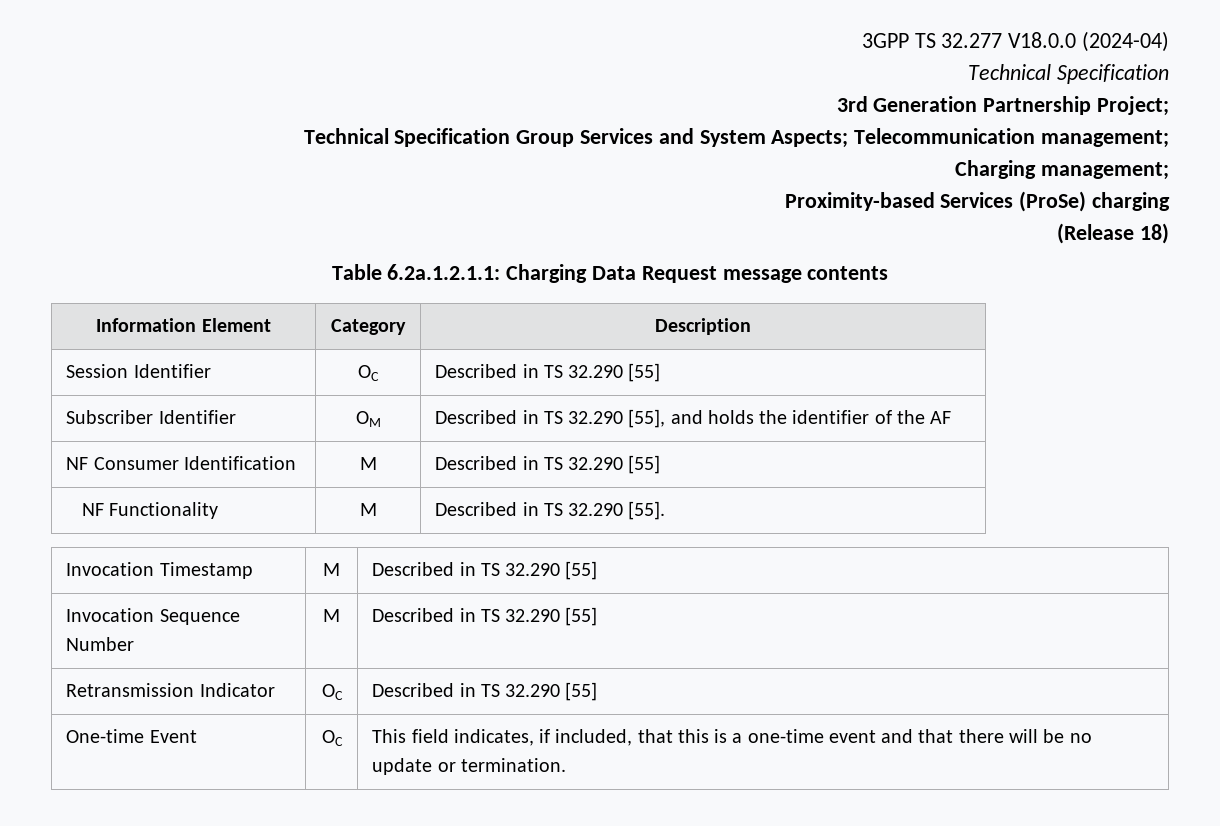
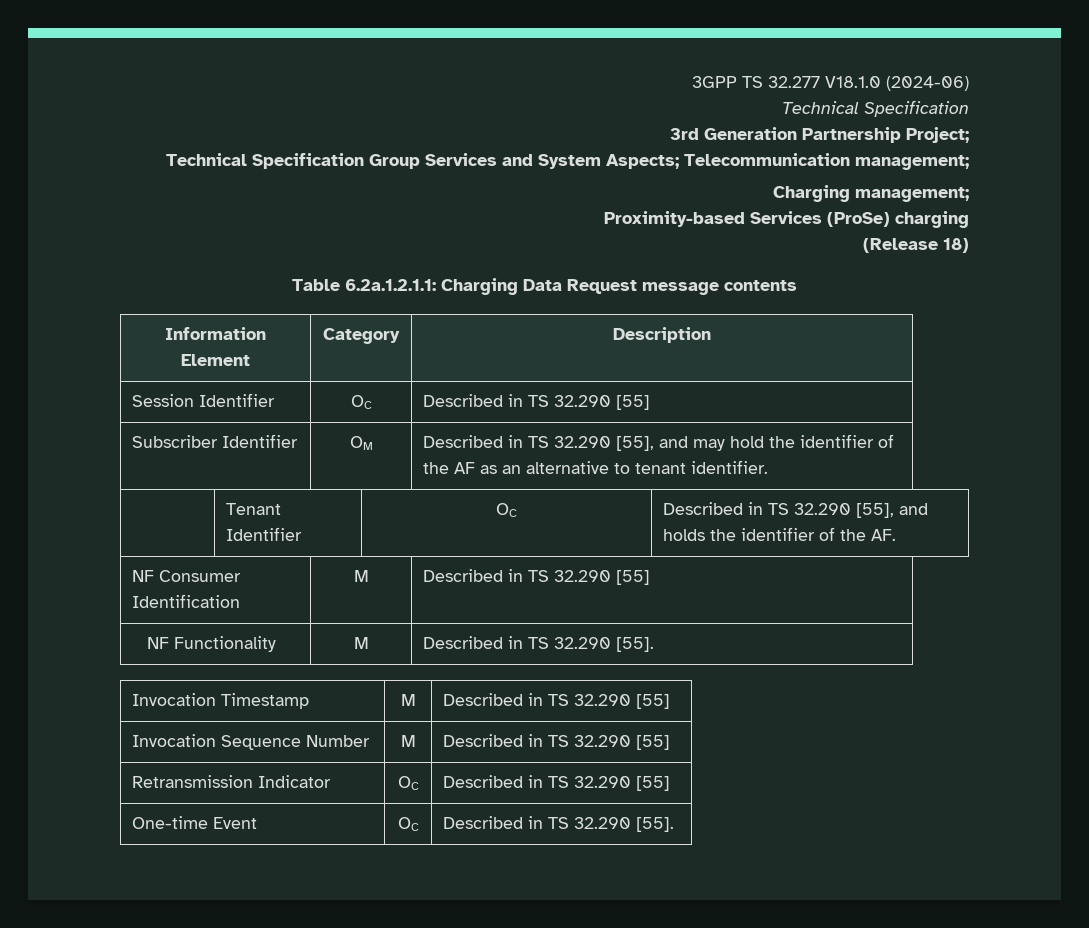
- 3GPP TS 32.277 V18.0.0 (2024-04)
+ 3GPP TS 32.277 V18.1.0 (2024-06)
- Subscriber Identifier | OM | Described in TS 32.290 [55], and holds the identifier of the AF
+ Subscriber Identifier | OM | Described in TS 32.290 [55], and may hold the identifier of the AF as an alternative to tenant identifier.
+ | Tenant Identifier | OC | Described in TS 32.290 [55], and holds the identifier of the AF.
- One-time Event | OC | This field indicates, if included, that this is a one-time event and that there will be no update or termination.
+ One-time Event | OC | Described in TS 32.290 [55].

